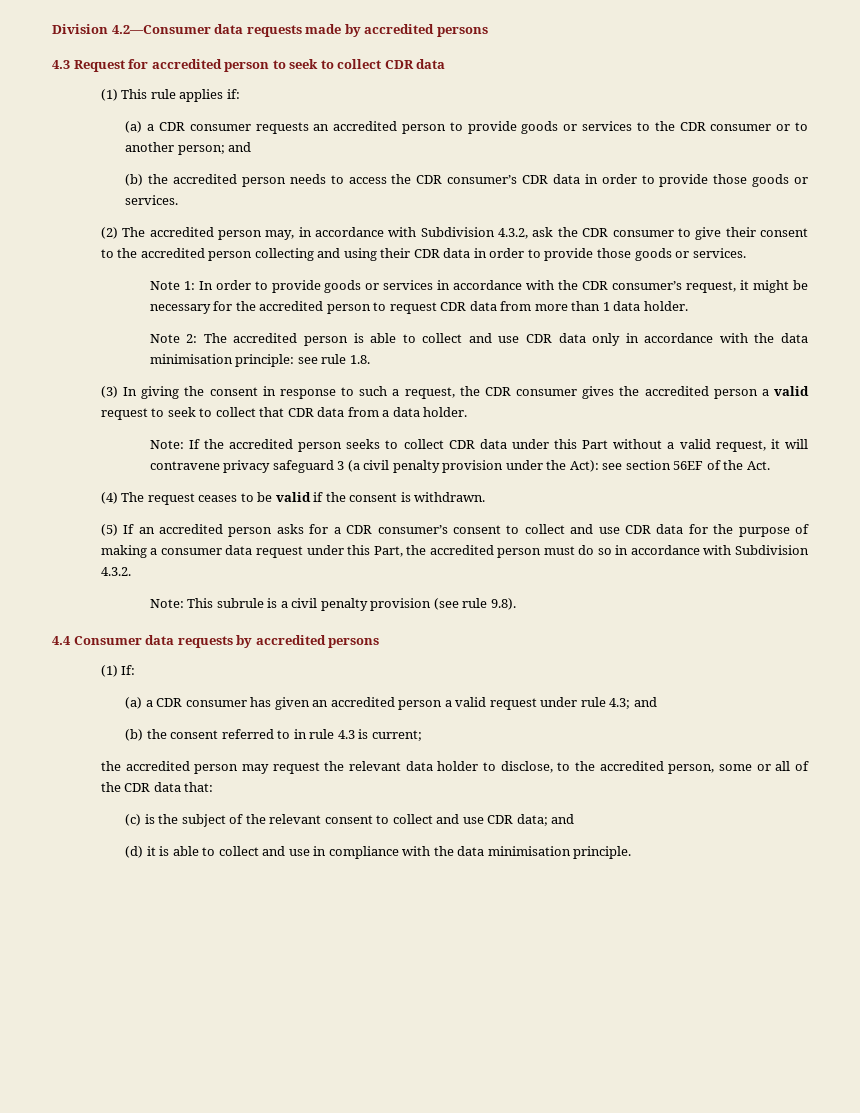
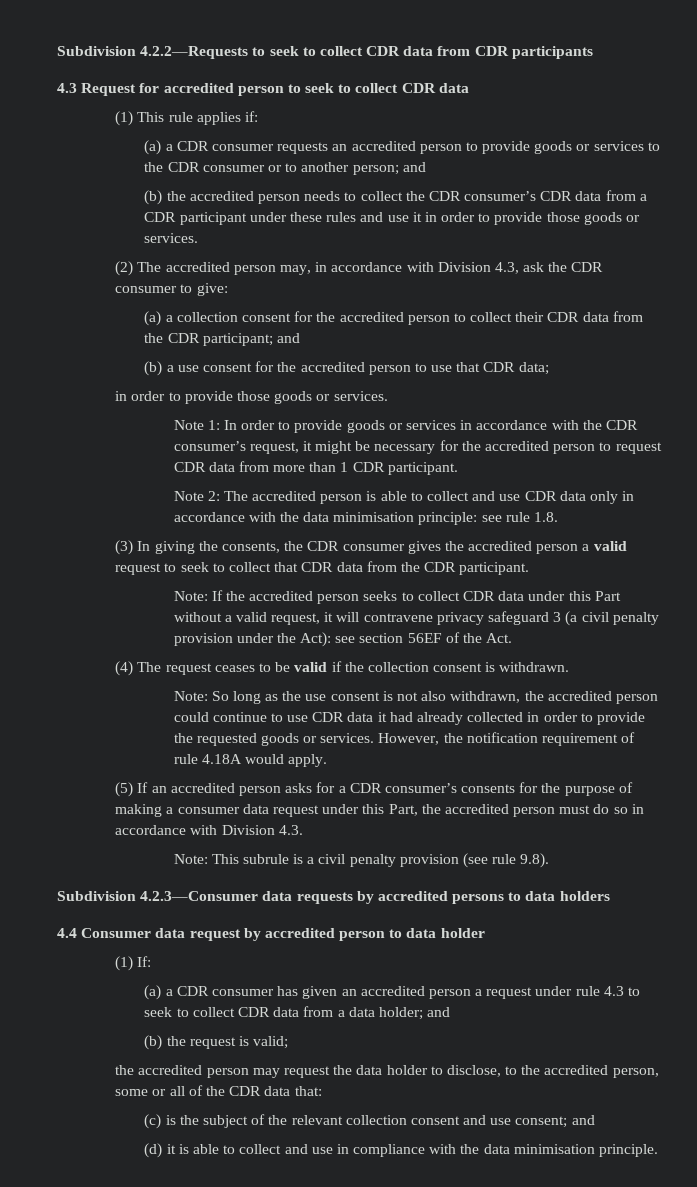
- Division 4.2—Consumer data requests made by accredited persons
+ Subdivision 4.2.2—Requests to seek to collect CDR data from CDR participants
- (b) the accredited person needs to access the CDR consumer’s CDR data in order to provide those goods or services.
+ (b) the accredited person needs to collect the CDR consumer’s CDR data from a CDR participant under these rules and use it in order to provide those goods or services.
- (2) The accredited person may, in accordance with Subdivision 4.3.2, ask the CDR consumer to give their consent to the accredited person collecting and using their CDR data in order to provide those goods or services.
+ (2) The accredited person may, in accordance with Division 4.3, ask the CDR consumer to give:
+ (a) a collection consent for the accredited person to collect their CDR data from the CDR participant; and
+ (b) a use consent for the accredited person to use that CDR data;
+ in order to provide those goods or services.
- Note 1: In order to provide goods or services in accordance with the CDR consumer’s request, it might be necessary for the accredited person to request CDR data from more than 1 data holder.
+ Note 1: In order to provide goods or services in accordance with the CDR consumer’s request, it might be necessary for the accredited person to request CDR data from more than 1 CDR participant.
- (3) In giving the consent in response to such a request, the CDR consumer gives the accredited person a valid request to seek to collect that CDR data from a data holder.
+ (3) In giving the consents, the CDR consumer gives the accredited person a valid request to seek to collect that CDR data from the CDR participant.
- (4) The request ceases to be valid if the consent is withdrawn.
+ (4) The request ceases to be valid if the collection consent is withdrawn.
+ Note: So long as the use consent is not also withdrawn, the accredited person could continue to use CDR data it had already collected in order to provide the requested goods or services. However, the notification requirement of rule 4.18A would apply.
- (5) If an accredited person asks for a CDR consumer’s consent to collect and use CDR data for the purpose of making a consumer data request under this Part, the accredited person must do so in accordance with Subdivision 4.3.2.
+ (5) If an accredited person asks for a CDR consumer’s consents for the purpose of making a consumer data request under this Part, the accredited person must do so in accordance with Division 4.3.
- 4.4 Consumer data requests by accredited persons
+ Subdivision 4.2.3—Consumer data requests by accredited persons to data holders
+ 4.4 Consumer data request by accredited person to data holder
- (a) a CDR consumer has given an accredited person a valid request under rule 4.3; and
- (b) the consent referred to in rule 4.3 is current;
+ (a) a CDR consumer has given an accredited person a request under rule 4.3 to seek to collect CDR data from a data holder; and
+ (b) the request is valid;
- the accredited person may request the relevant data holder to disclose, to the accredited person, some or all of the CDR data that:
+ the accredited person may request the data holder to disclose, to the accredited person, some or all of the CDR data that:
- (c) is the subject of the relevant consent to collect and use CDR data; and
+ (c) is the subject of the relevant collection consent and use consent; and

